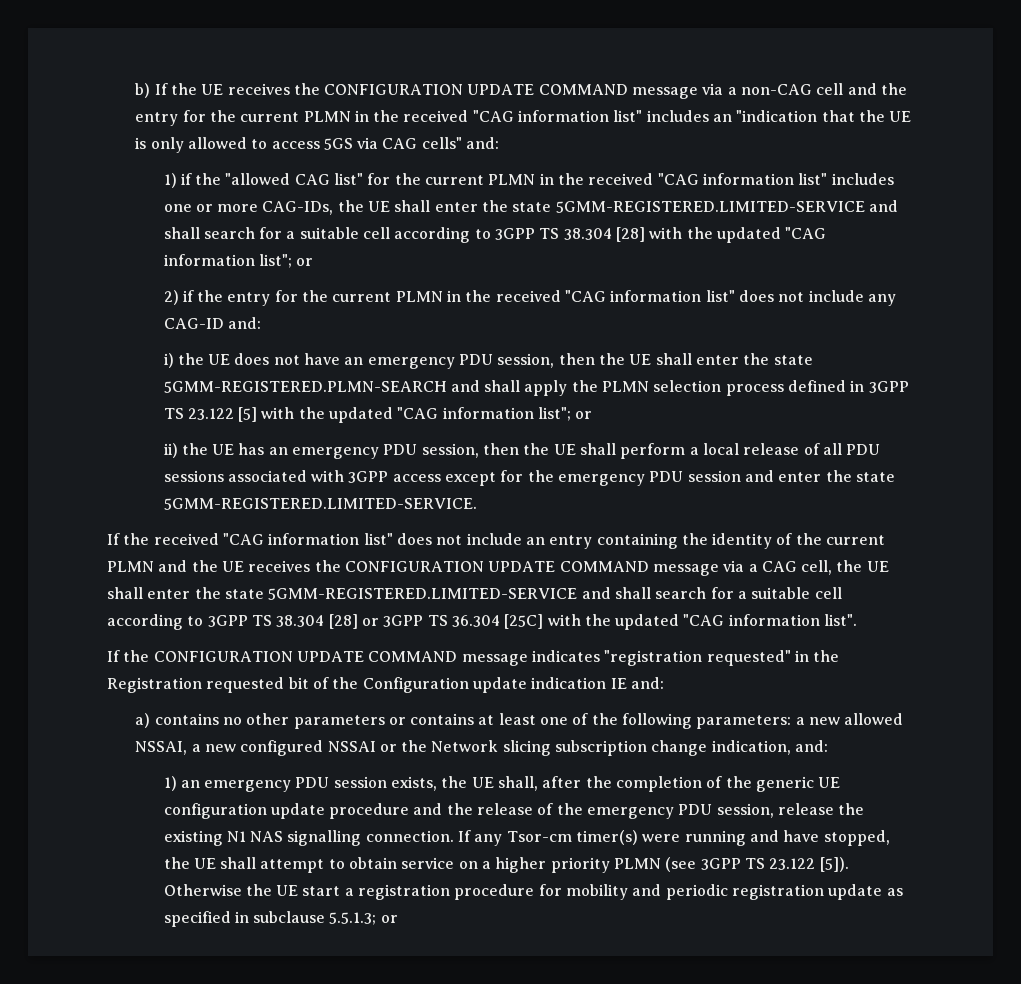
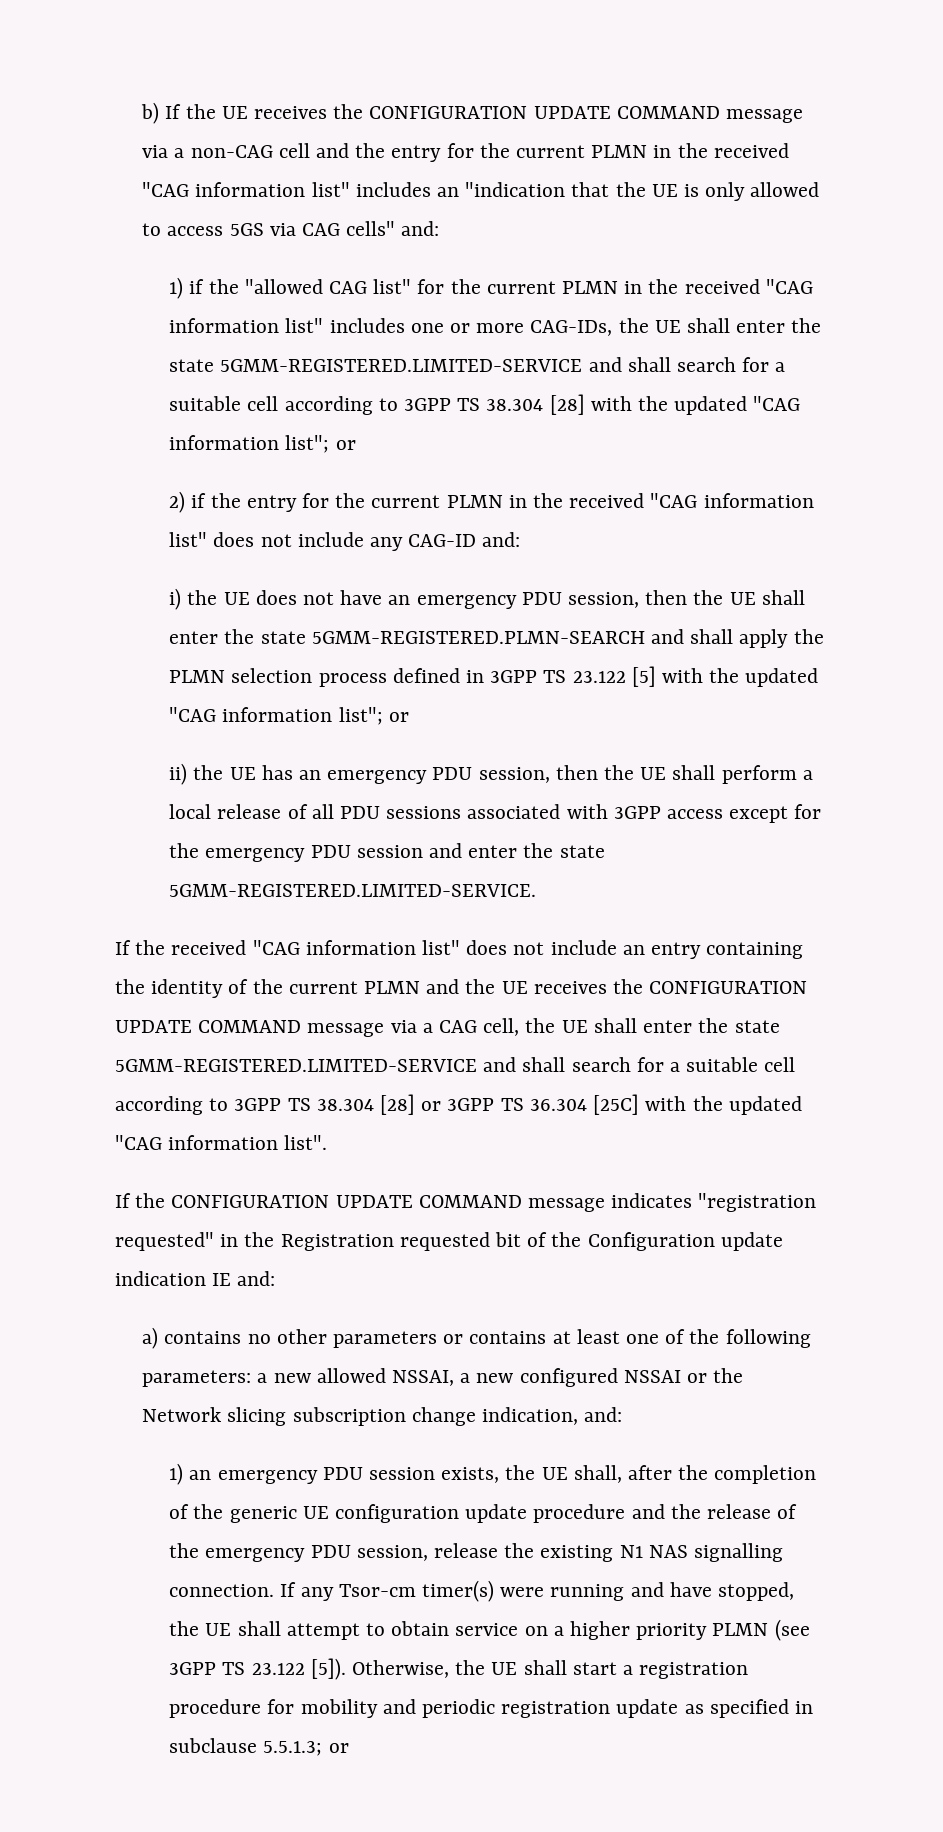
- Otherwise the UE start a registration procedure for mobility and periodic registration update as specified in subclause 5.5.1.3; or
+ Otherwise, the UE shall start a registration procedure for mobility and periodic registration update as specified in subclause 5.5.1.3; or

